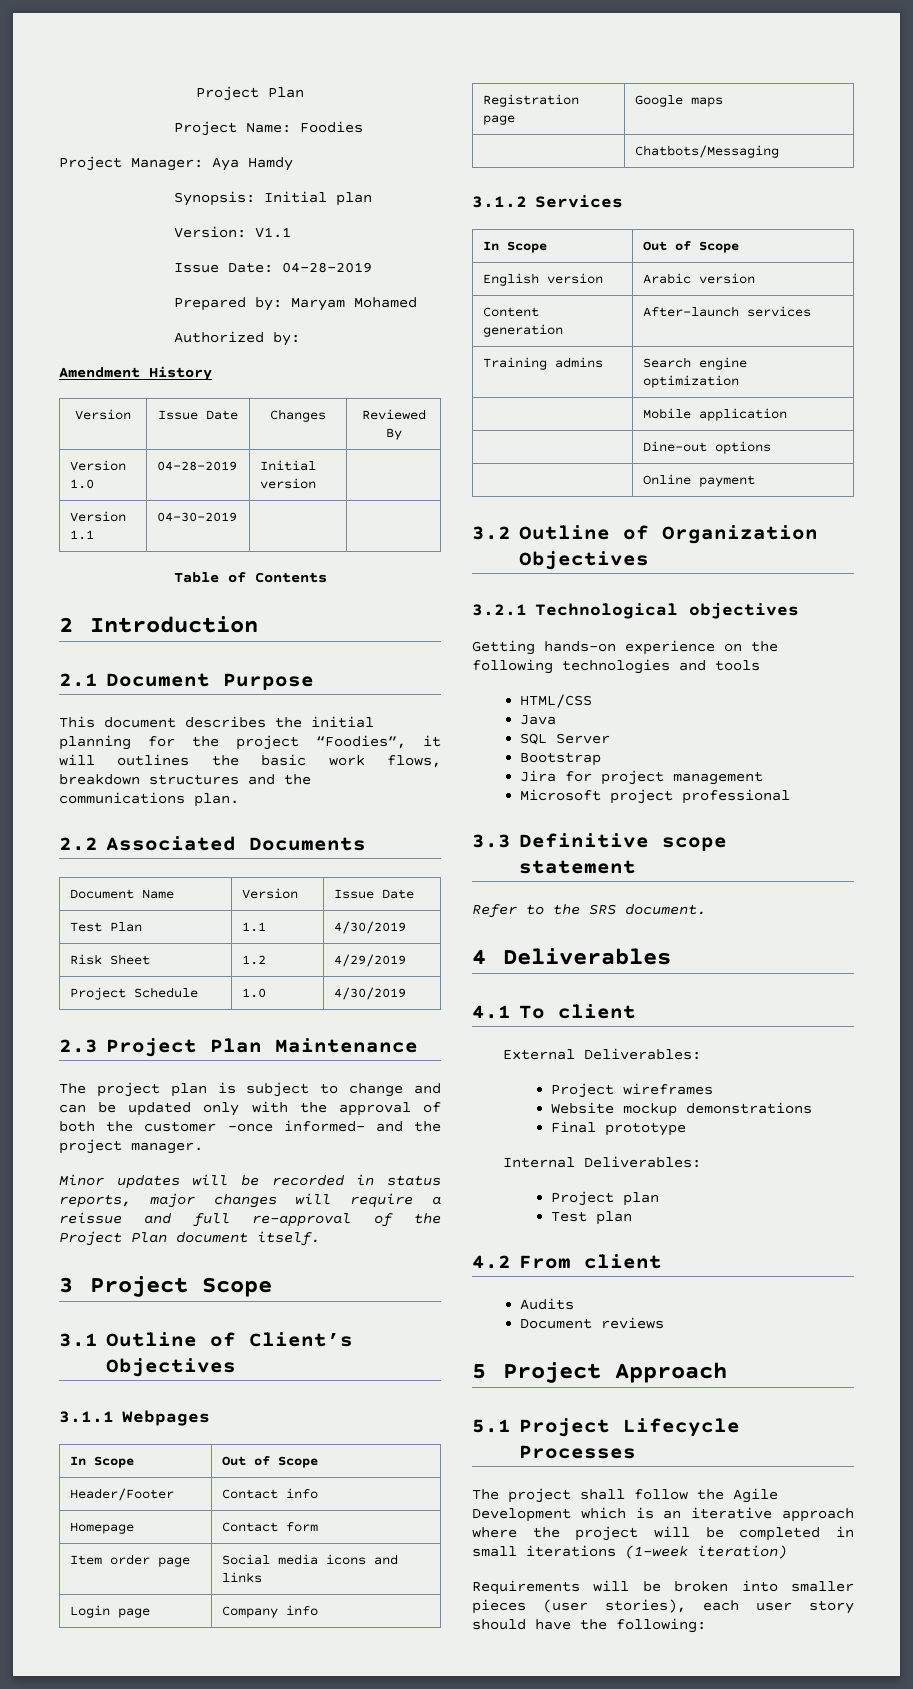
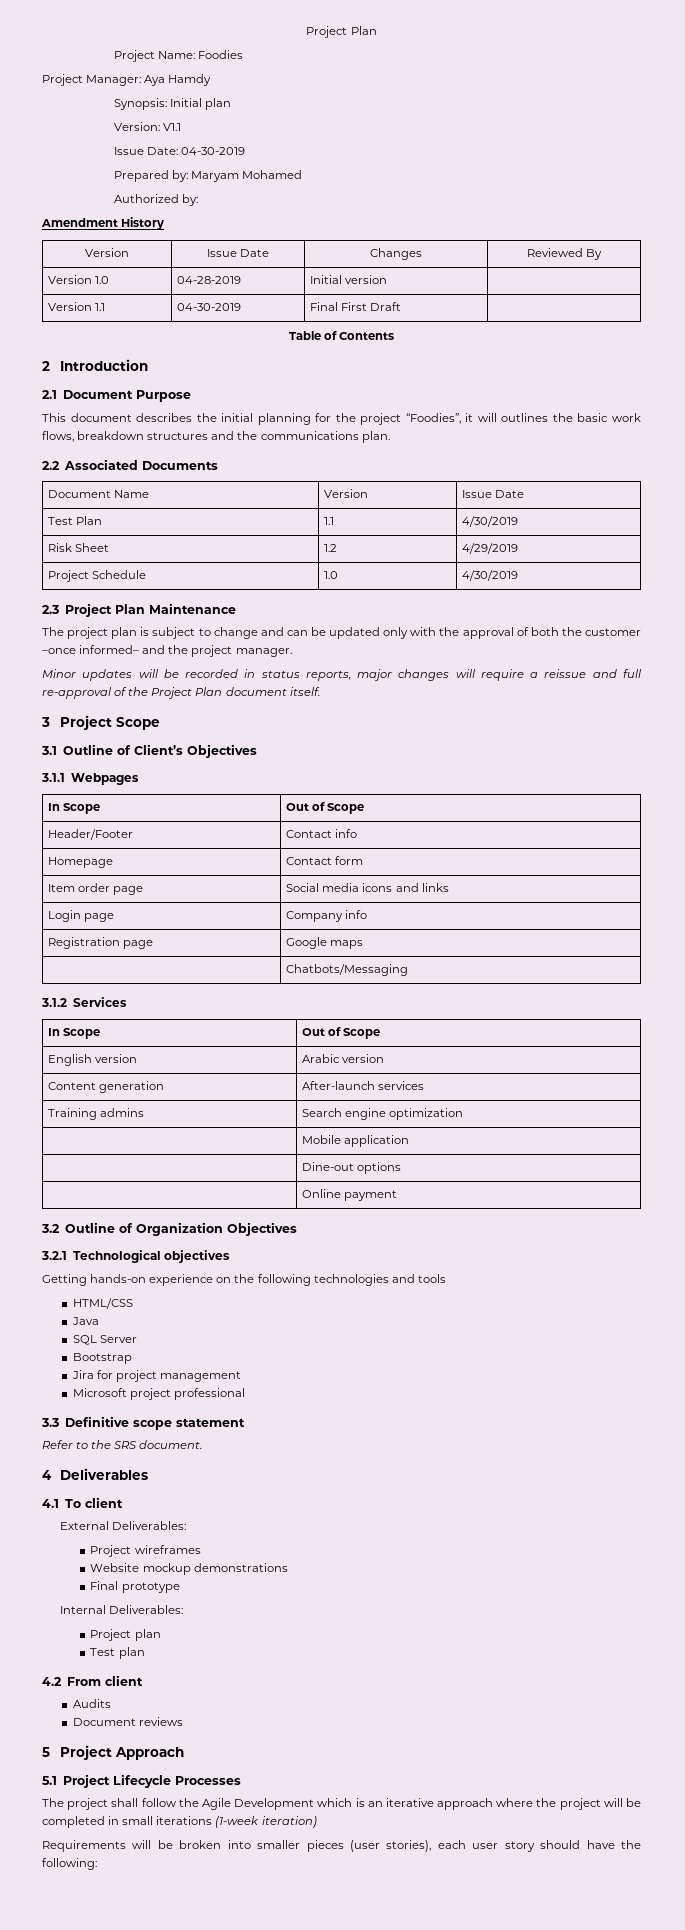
- Issue Date: 04-28-2019
+ Issue Date: 04-30-2019
- Version 1.1 | 04-30-2019 | |
+ Version 1.1 | 04-30-2019 | Final First Draft |

